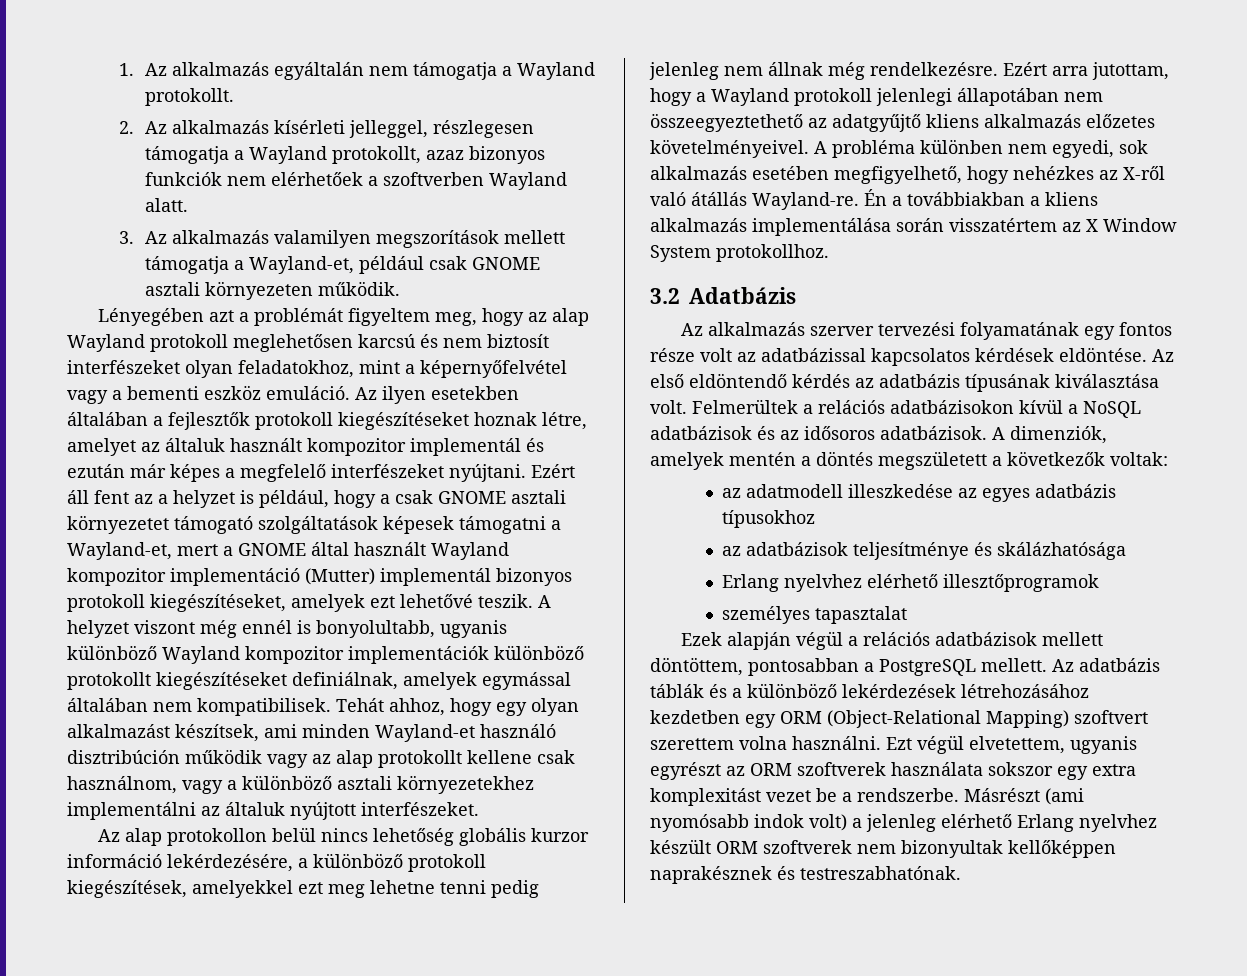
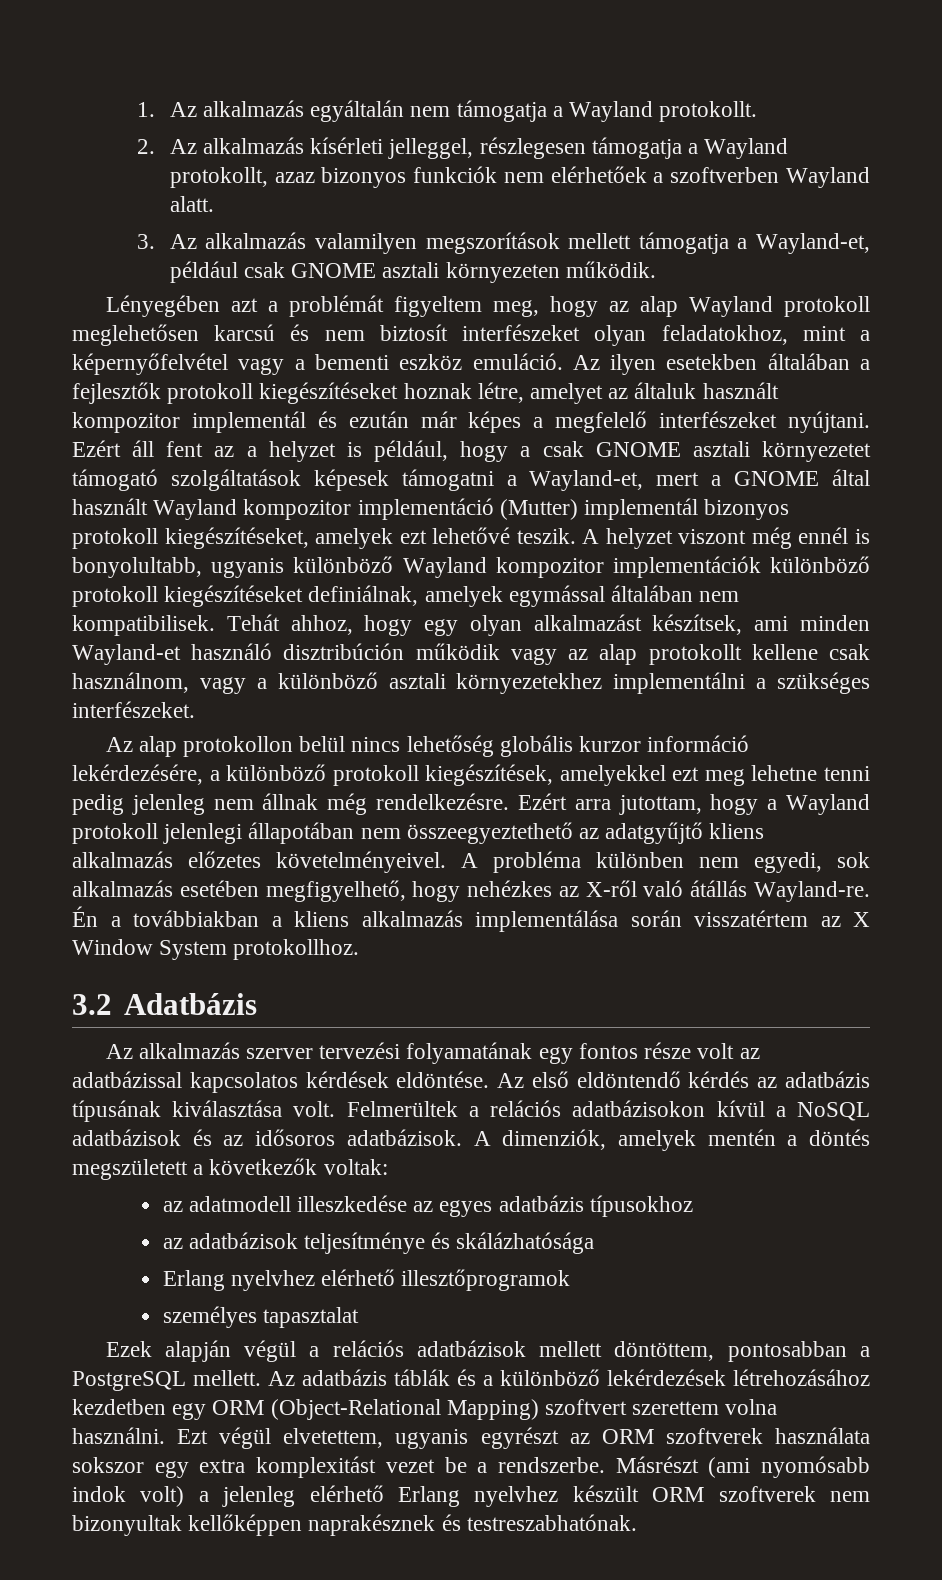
- A helyzet viszont még ennél is bonyolultabb, ugyanis különböző Wayland kompozitor implementációk különböző protokollt kiegészítéseket definiálnak, amelyek egymással általában nem kompatibilisek.
+ A helyzet viszont még ennél is bonyolultabb, ugyanis különböző Wayland kompozitor implementációk különböző protokoll kiegészítéseket definiálnak, amelyek egymással általában nem kompatibilisek.
- Tehát ahhoz, hogy egy olyan alkalmazást készítsek, ami minden Wayland-et használó disztribúción működik vagy az alap protokollt kellene csak használnom, vagy a különböző asztali környezetekhez implementálni az általuk nyújtott interfészeket.
+ Tehát ahhoz, hogy egy olyan alkalmazást készítsek, ami minden Wayland-et használó disztribúción működik vagy az alap protokollt kellene csak használnom, vagy a különböző asztali környezetekhez implementálni a szükséges interfészeket.

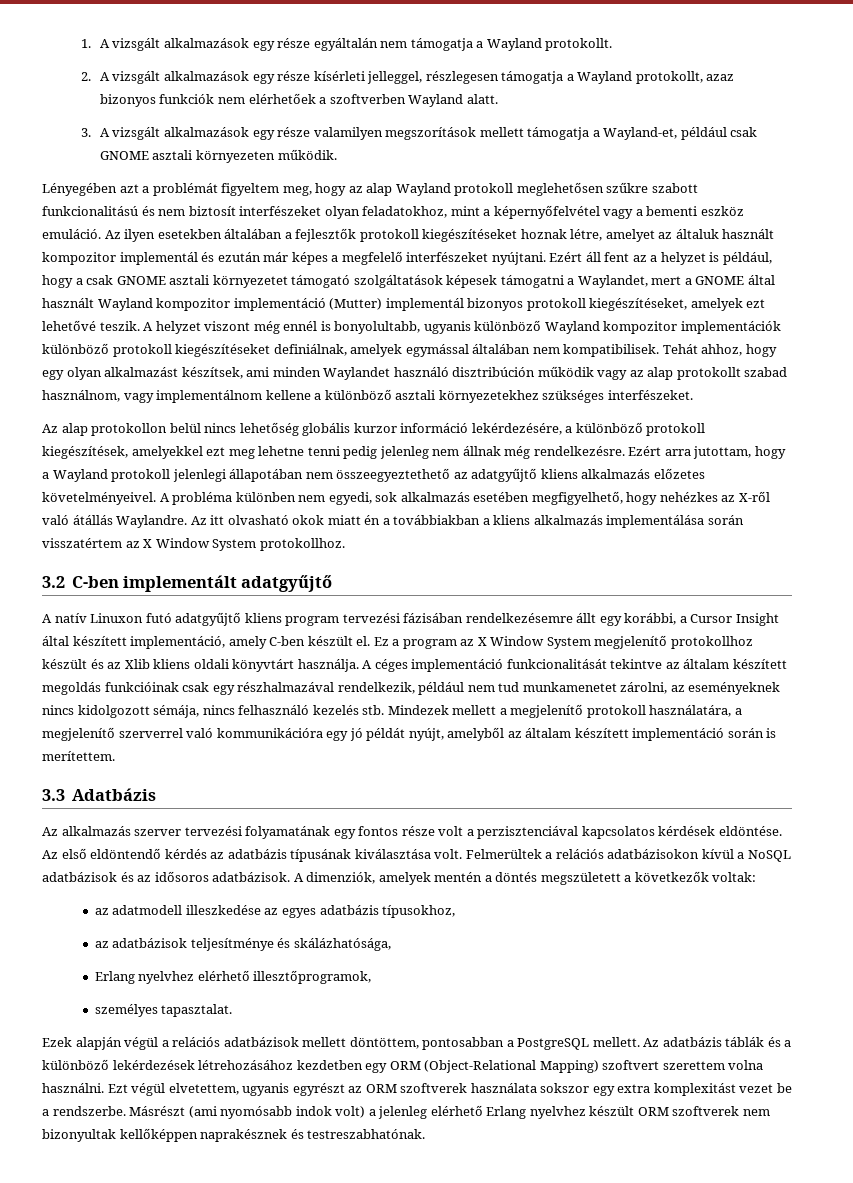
- 1. Az alkalmazás egyáltalán nem támogatja a Wayland protokollt.
+ 1. A vizsgált alkalmazások egy része egyáltalán nem támogatja a Wayland protokollt.
- 2. Az alkalmazás kísérleti jelleggel, részlegesen támogatja a Wayland protokollt, azaz bizonyos funkciók nem elérhetőek a szoftverben Wayland alatt.
+ 2. A vizsgált alkalmazások egy része kísérleti jelleggel, részlegesen támogatja a Wayland protokollt, azaz bizonyos funkciók nem elérhetőek a szoftverben Wayland alatt.
- 3. Az alkalmazás valamilyen megszorítások mellett támogatja a Wayland-et, például csak GNOME asztali környezeten működik.
+ 3. A vizsgált alkalmazások egy része valamilyen megszorítások mellett támogatja a Wayland-et, például csak GNOME asztali környezeten működik.
- Lényegében azt a problémát figyeltem meg, hogy az alap Wayland protokoll meglehetősen karcsú és nem biztosít interfészeket olyan feladatokhoz, mint a képernyőfelvétel vagy a bementi eszköz emuláció.
+ Lényegében azt a problémát figyeltem meg, hogy az alap Wayland protokoll meglehetősen szűkre szabott funkcionalitású és nem biztosít interfészeket olyan feladatokhoz, mint a képernyőfelvétel vagy a bementi eszköz emuláció.
- Ezért áll fent az a helyzet is például, hogy a csak GNOME asztali környezetet támogató szolgáltatások képesek támogatni a Wayland-et, mert a GNOME által használt Wayland kompozitor implementáció (Mutter) implementál bizonyos protokoll kiegészítéseket, amelyek ezt lehetővé teszik.
+ Ezért áll fent az a helyzet is például, hogy a csak GNOME asztali környezetet támogató szolgáltatások képesek támogatni a Waylandet, mert a GNOME által használt Wayland kompozitor implementáció (Mutter) implementál bizonyos protokoll kiegészítéseket, amelyek ezt lehetővé teszik.
- Tehát ahhoz, hogy egy olyan alkalmazást készítsek, ami minden Wayland-et használó disztribúción működik vagy az alap protokollt kellene csak használnom, vagy a különböző asztali környezetekhez implementálni a szükséges interfészeket.
+ Tehát ahhoz, hogy egy olyan alkalmazást készítsek, ami minden Waylandet használó disztribúción működik vagy az alap protokollt szabad használnom, vagy implementálnom kellene a különböző asztali környezetekhez szükséges interfészeket.
- A probléma különben nem egyedi, sok alkalmazás esetében megfigyelhető, hogy nehézkes az X-ről való átállás Wayland-re. Én a továbbiakban a kliens alkalmazás implementálása során visszatértem az X Window System protokollhoz.
+ A probléma különben nem egyedi, sok alkalmazás esetében megfigyelhető, hogy nehézkes az X-ről való átállás Waylandre. Az itt olvasható okok miatt én a továbbiakban a kliens alkalmazás implementálása során visszatértem az X Window System protokollhoz.
- 3.2 Adatbázis
+ 3.2 C-ben implementált adatgyűjtő
+ A natív Linuxon futó adatgyűjtő kliens program tervezési fázisában rendelkezésemre állt egy korábbi, a Cursor Insight által készített implementáció, amely C-ben készült el. Ez a program az X Window System megjelenítő protokollhoz készült és az Xlib kliens oldali könyvtárt használja. A céges implementáció funkcionalitását tekintve az általam készített megoldás funkcióinak csak egy részhalmazával rendelkezik, például nem tud munkamenetet zárolni, az eseményeknek nincs kidolgozott sémája, nincs felhasználó kezelés stb. Mindezek mellett a megjelenítő protokoll használatára, a megjelenítő szerverrel való kommunikációra egy jó példát nyújt, amelyből az általam készített implementáció során is merítettem.
+ 3.3 Adatbázis
- Az alkalmazás szerver tervezési folyamatának egy fontos része volt az adatbázissal kapcsolatos kérdések eldöntése.
+ Az alkalmazás szerver tervezési folyamatának egy fontos része volt a perzisztenciával kapcsolatos kérdések eldöntése.
- az adatmodell illeszkedése az egyes adatbázis típusokhoz
+ az adatmodell illeszkedése az egyes adatbázis típusokhoz,
- az adatbázisok teljesítménye és skálázhatósága
+ az adatbázisok teljesítménye és skálázhatósága,
- Erlang nyelvhez elérhető illesztőprogramok
+ Erlang nyelvhez elérhető illesztőprogramok,
- személyes tapasztalat
+ személyes tapasztalat.

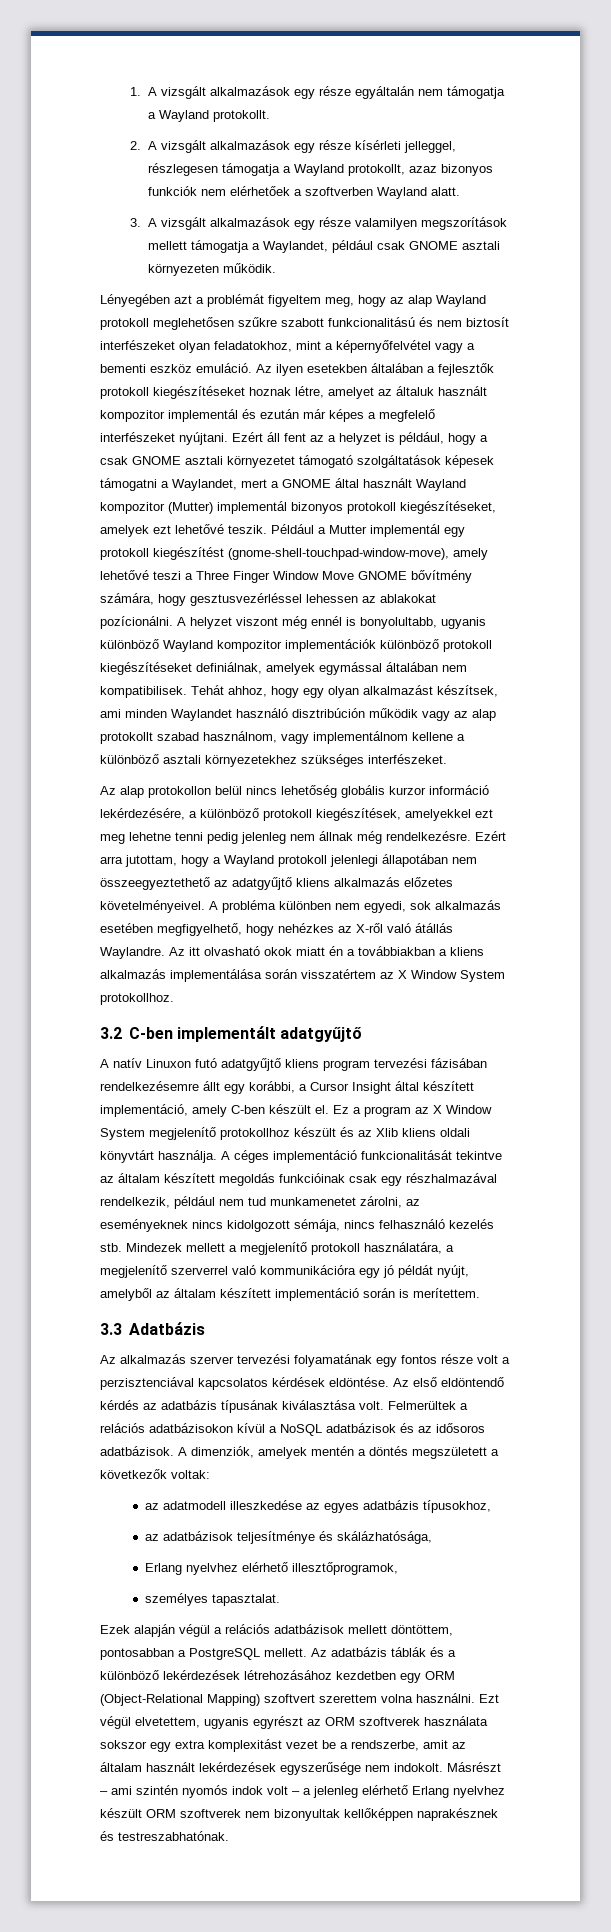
- 3. A vizsgált alkalmazások egy része valamilyen megszorítások mellett támogatja a Wayland-et, például csak GNOME asztali környezeten működik.
+ 3. A vizsgált alkalmazások egy része valamilyen megszorítások mellett támogatja a Waylandet, például csak GNOME asztali környezeten működik.
- Ezért áll fent az a helyzet is például, hogy a csak GNOME asztali környezetet támogató szolgáltatások képesek támogatni a Waylandet, mert a GNOME által használt Wayland kompozitor implementáció (Mutter) implementál bizonyos protokoll kiegészítéseket, amelyek ezt lehetővé teszik.
+ Ezért áll fent az a helyzet is például, hogy a csak GNOME asztali környezetet támogató szolgáltatások képesek támogatni a Waylandet, mert a GNOME által használt Wayland kompozitor (Mutter) implementál bizonyos protokoll kiegészítéseket, amelyek ezt lehetővé teszik.
+ Például a Mutter implementál egy protokoll kiegészítést (gnome-shell-touchpad-window-move), amely lehetővé teszi a Three Finger Window Move GNOME bővítmény számára, hogy gesztusvezérléssel lehessen az ablakokat pozícionálni.
- Ezt végül elvetettem, ugyanis egyrészt az ORM szoftverek használata sokszor egy extra komplexitást vezet be a rendszerbe. Másrészt (ami nyomósabb indok volt) a jelenleg elérhető Erlang nyelvhez készült ORM szoftverek nem bizonyultak kellőképpen naprakésznek és testreszabhatónak.
+ Ezt végül elvetettem, ugyanis egyrészt az ORM szoftverek használata sokszor egy extra komplexitást vezet be a rendszerbe, amit az általam használt lekérdezések egyszerűsége nem indokolt. Másrészt – ami szintén nyomós indok volt – a jelenleg elérhető Erlang nyelvhez készült ORM szoftverek nem bizonyultak kellőképpen naprakésznek és testreszabhatónak.

